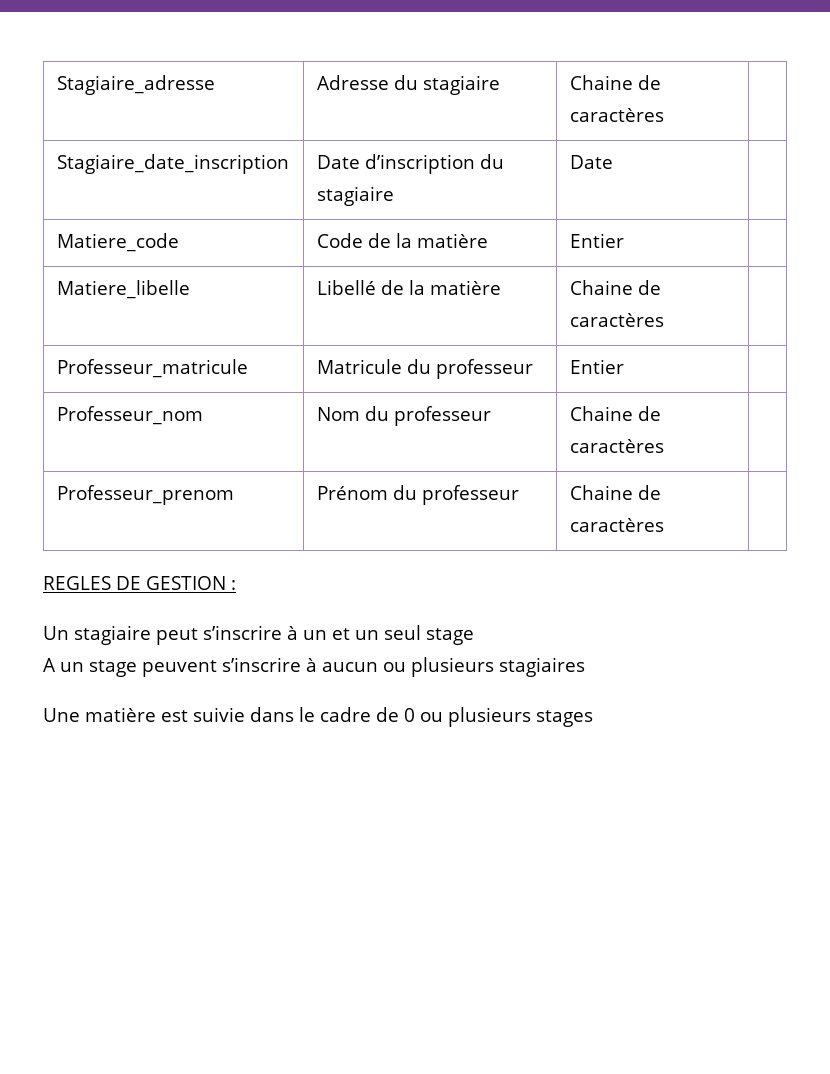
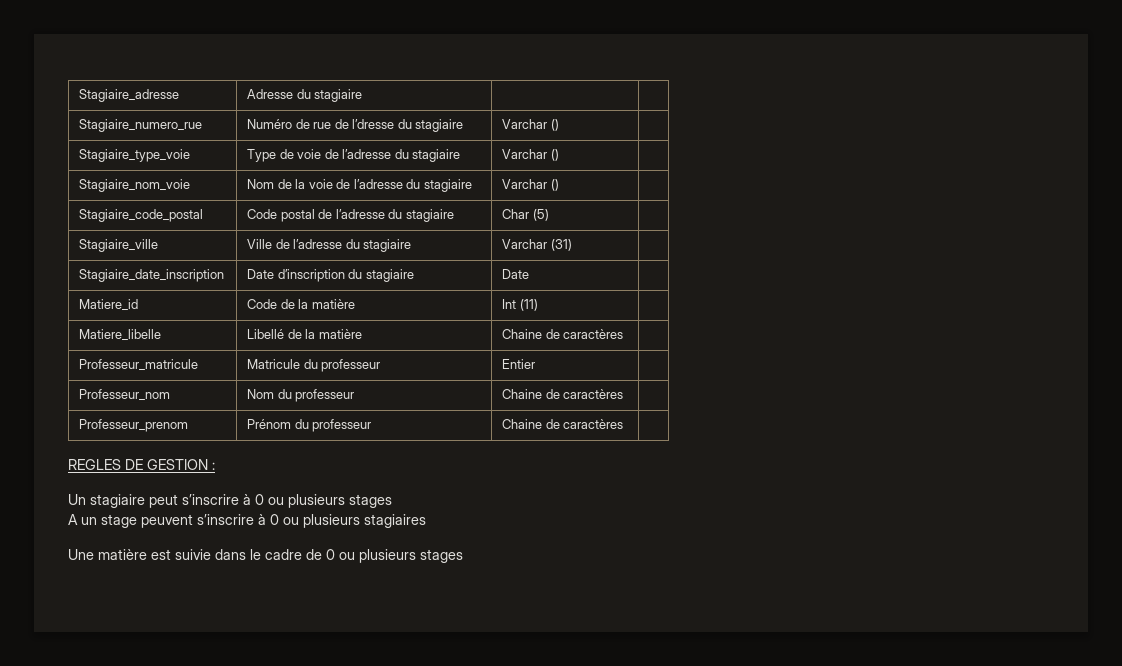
- Stagiaire_adresse | Adresse du stagiaire | Chaine de caractères |
+ Stagiaire_adresse | Adresse du stagiaire | |
+ Stagiaire_numero_rue | Numéro de rue de l’dresse du stagiaire | Varchar () |
+ Stagiaire_type_voie | Type de voie de l’adresse du stagiaire | Varchar () |
+ Stagiaire_nom_voie | Nom de la voie de l’adresse du stagiaire | Varchar () |
+ Stagiaire_code_postal | Code postal de l’adresse du stagiaire | Char (5) |
+ Stagiaire_ville | Ville de l’adresse du stagiaire | Varchar (31) |
- Matiere_code | Code de la matière | Entier |
+ Matiere_id | Code de la matière | Int (11) |
- Un stagiaire peut s’inscrire à un et un seul stage
+ Un stagiaire peut s’inscrire à 0 ou plusieurs stages
- A un stage peuvent s’inscrire à aucun ou plusieurs stagiaires
+ A un stage peuvent s’inscrire à 0 ou plusieurs stagiaires

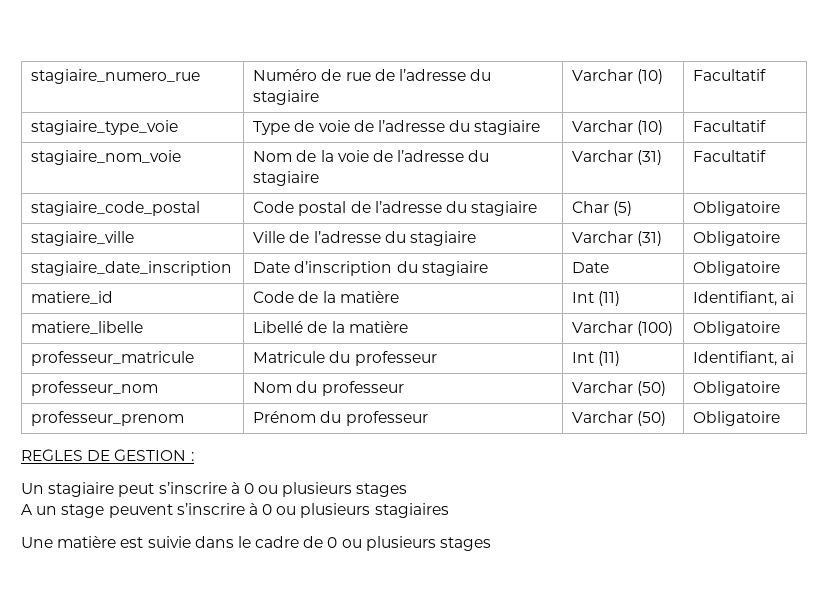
- Stagiaire_adresse | Adresse du stagiaire | |
- Stagiaire_numero_rue | Numéro de rue de l’dresse du stagiaire | Varchar () |
- Stagiaire_type_voie | Type de voie de l’adresse du stagiaire | Varchar () |
- Stagiaire_nom_voie | Nom de la voie de l’adresse du stagiaire | Varchar () |
- Stagiaire_code_postal | Code postal de l’adresse du stagiaire | Char (5) |
- Stagiaire_ville | Ville de l’adresse du stagiaire | Varchar (31) |
- Stagiaire_date_inscription | Date d’inscription du stagiaire | Date |
- Matiere_id | Code de la matière | Int (11) |
- Matiere_libelle | Libellé de la matière | Chaine de caractères |
- Professeur_matricule | Matricule du professeur | Entier |
- Professeur_nom | Nom du professeur | Chaine de caractères |
- Professeur_prenom | Prénom du professeur | Chaine de caractères |
+ stagiaire_numero_rue | Numéro de rue de l’adresse du stagiaire | Varchar (10) | Facultatif
+ stagiaire_type_voie | Type de voie de l’adresse du stagiaire | Varchar (10) | Facultatif
+ stagiaire_nom_voie | Nom de la voie de l’adresse du stagiaire | Varchar (31) | Facultatif
+ stagiaire_code_postal | Code postal de l’adresse du stagiaire | Char (5) | Obligatoire
+ stagiaire_ville | Ville de l’adresse du stagiaire | Varchar (31) | Obligatoire
+ stagiaire_date_inscription | Date d’inscription du stagiaire | Date | Obligatoire
+ matiere_id | Code de la matière | Int (11) | Identifiant, ai
+ matiere_libelle | Libellé de la matière | Varchar (100) | Obligatoire
+ professeur_matricule | Matricule du professeur | Int (11) | Identifiant, ai
+ professeur_nom | Nom du professeur | Varchar (50) | Obligatoire
+ professeur_prenom | Prénom du professeur | Varchar (50) | Obligatoire

